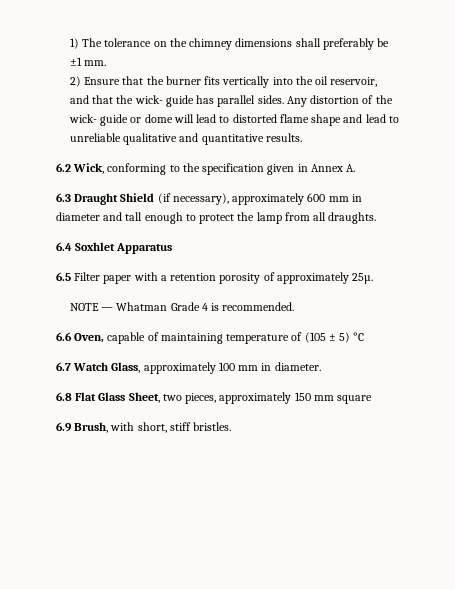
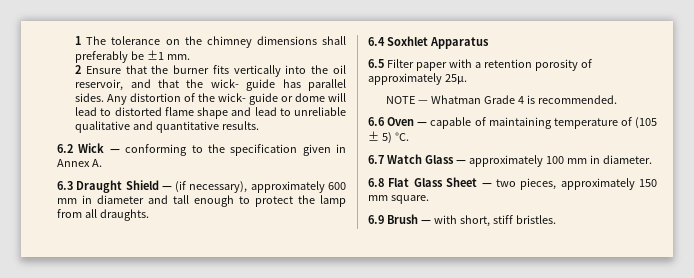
- 1) The tolerance on the chimney dimensions shall preferably be ±1 mm.
+ 1 The tolerance on the chimney dimensions shall preferably be ±1 mm.
- 2) Ensure that the burner fits vertically into the oil reservoir, and that the wick- guide has parallel sides.
+ 2 Ensure that the burner fits vertically into the oil reservoir, and that the wick- guide has parallel sides.
- 6.2 Wick, conforming to the specification given in Annex A.
+ 6.2 Wick — conforming to the specification given in Annex A.
- 6.3 Draught Shield (if necessary), approximately 600 mm in diameter and tall enough to protect the lamp from all draughts.
+ 6.3 Draught Shield — (if necessary), approximately 600 mm in diameter and tall enough to protect the lamp from all draughts.
- 6.6 Oven, capable of maintaining temperature of (105 ± 5) °C
+ 6.6 Oven — capable of maintaining temperature of (105 ± 5) °C.
- 6.7 Watch Glass, approximately 100 mm in diameter.
+ 6.7 Watch Glass — approximately 100 mm in diameter.
- 6.8 Flat Glass Sheet, two pieces, approximately 150 mm square
+ 6.8 Flat Glass Sheet — two pieces, approximately 150 mm square.
- 6.9 Brush, with short, stiff bristles.
+ 6.9 Brush — with short, stiff bristles.

